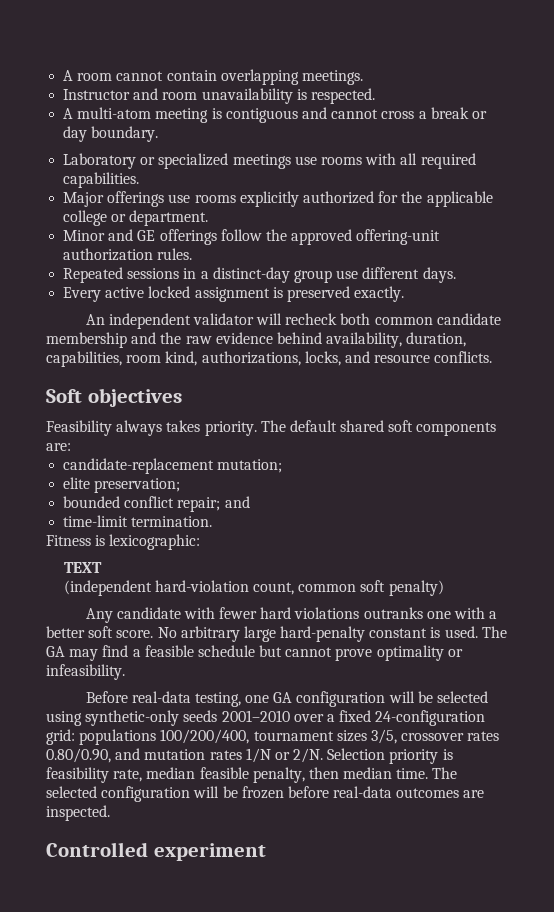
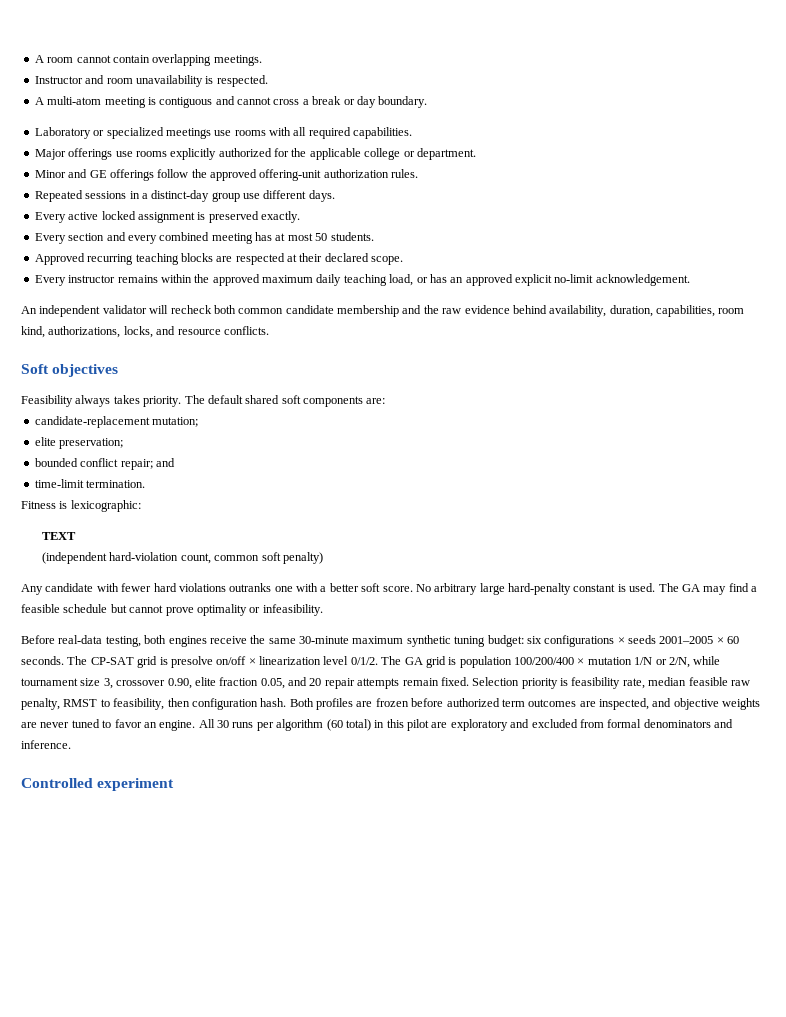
+ Every section and every combined meeting has at most 50 students.
+ Approved recurring teaching blocks are respected at their declared scope.
+ Every instructor remains within the approved maximum daily teaching load, or has an approved explicit no-limit acknowledgement.
- Before real-data testing, one GA configuration will be selected using synthetic-only seeds 2001–2010 over a fixed 24-configuration grid: populations 100/200/400, tournament sizes 3/5, crossover rates 0.80/0.90, and mutation rates 1/N or 2/N.
+ Before real-data testing, both engines receive the same 30-minute maximum synthetic tuning budget: six configurations × seeds 2001–2005 × 60 seconds. The CP-SAT grid is presolve on/off × linearization level 0/1/2. The GA grid is population 100/200/400 × mutation 1/N or 2/N, while tournament size 3, crossover 0.90, elite fraction 0.05, and 20 repair attempts remain fixed.
- Selection priority is feasibility rate, median feasible penalty, then median time. The selected configuration will be frozen before real-data outcomes are inspected.
+ Selection priority is feasibility rate, median feasible raw penalty, RMST to feasibility, then configuration hash. Both profiles are frozen before authorized term outcomes are inspected, and objective weights are never tuned to favor an engine. All 30 runs per algorithm (60 total) in this pilot are exploratory and excluded from formal denominators and inference.

